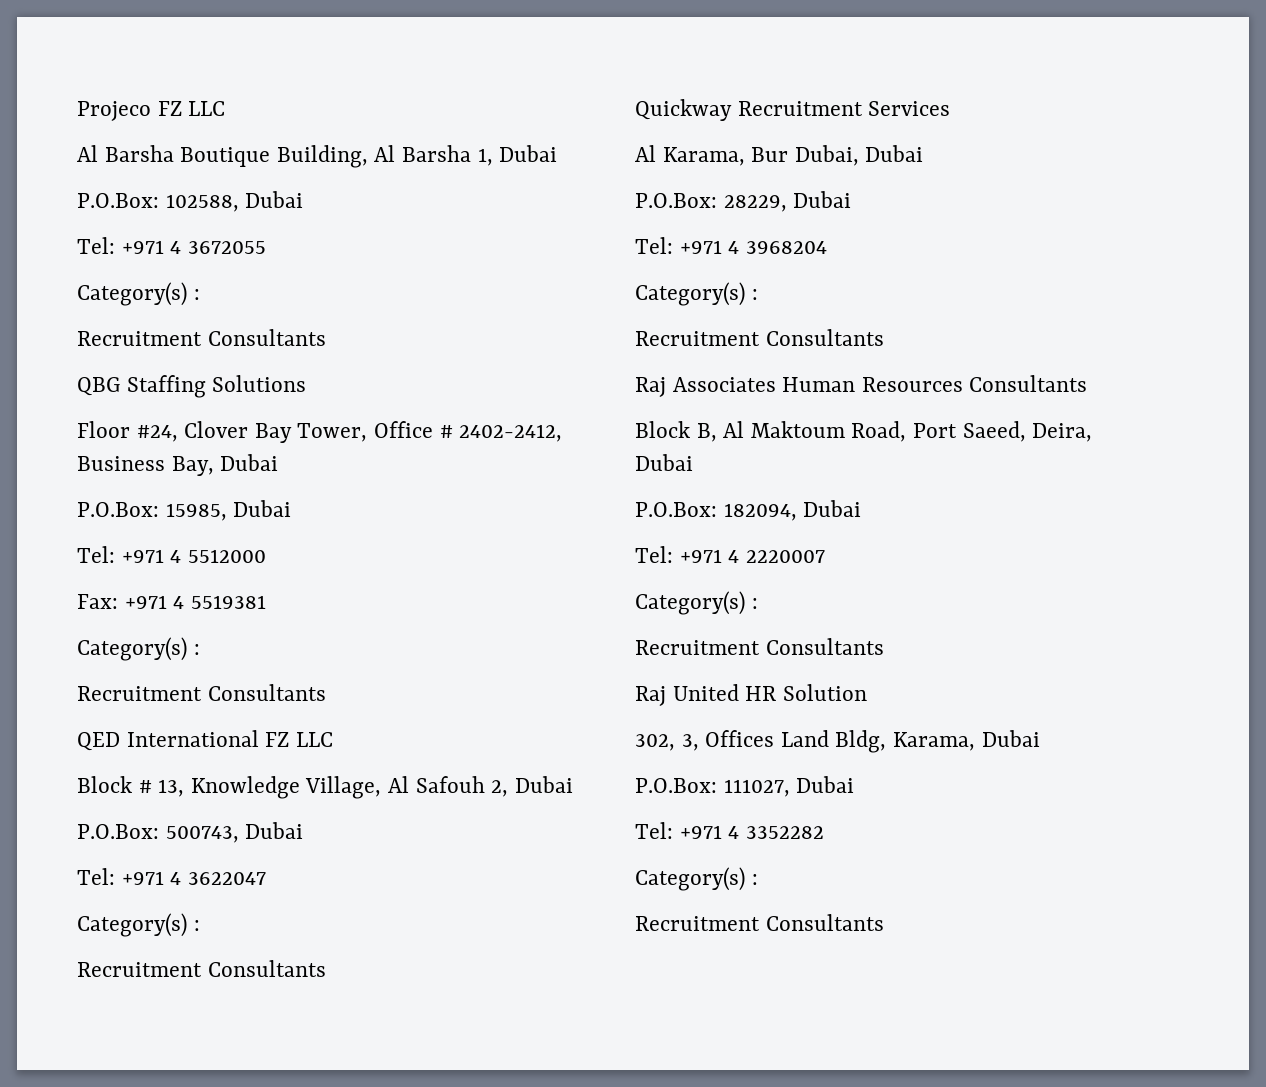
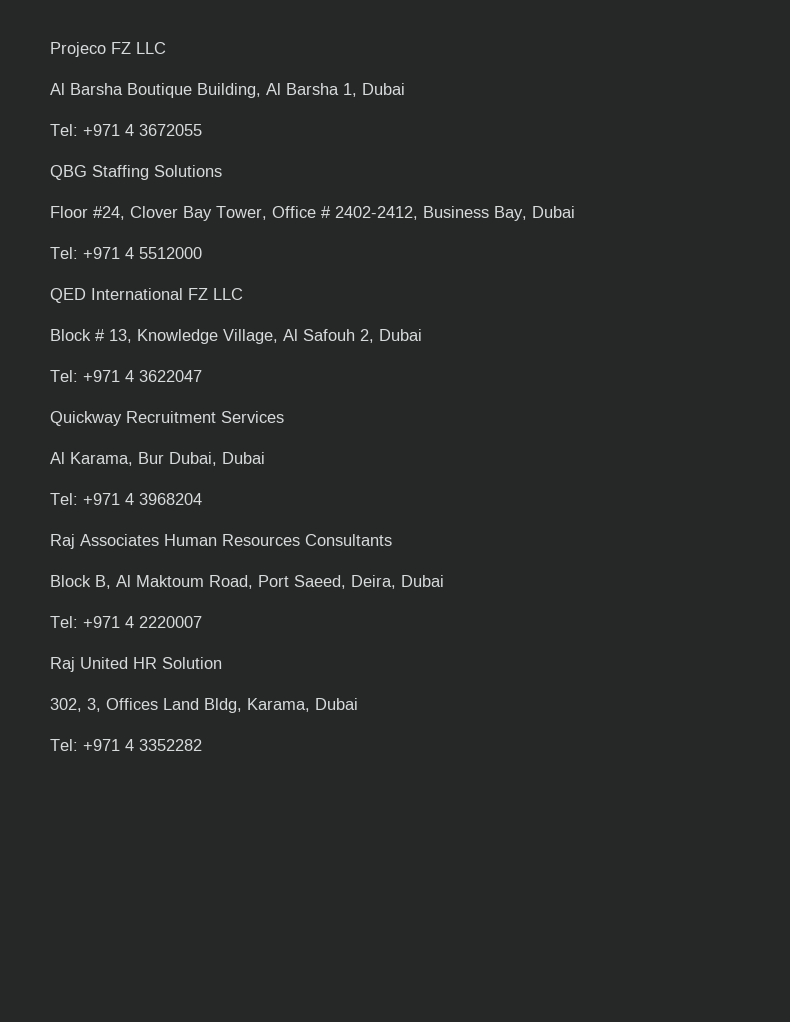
- P.O.Box: 102588, Dubai
  Tel: +971 4 3672055
- Category(s) :
- Recruitment Consultants
- P.O.Box: 15985, Dubai
- Fax: +971 4 5519381
- Category(s) :
- Recruitment Consultants
- P.O.Box: 500743, Dubai
  Tel: +971 4 3622047
- Category(s) :
- Recruitment Consultants
- P.O.Box: 28229, Dubai
  Tel: +971 4 3968204
- Category(s) :
- Recruitment Consultants
- P.O.Box: 182094, Dubai
  Tel: +971 4 2220007
- Category(s) :
- Recruitment Consultants
- P.O.Box: 111027, Dubai
  Tel: +971 4 3352282
- Category(s) :
- Recruitment Consultants

